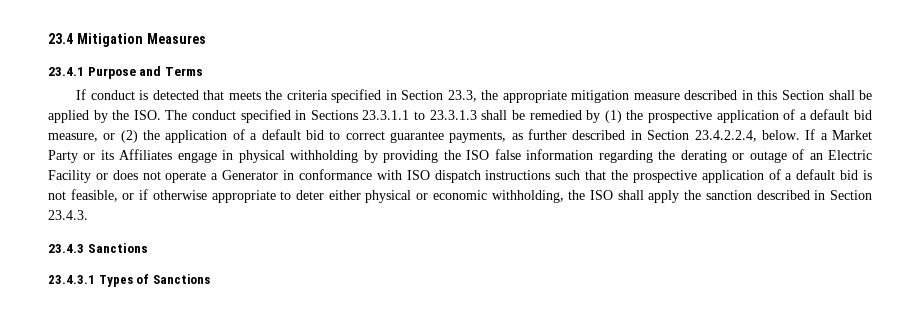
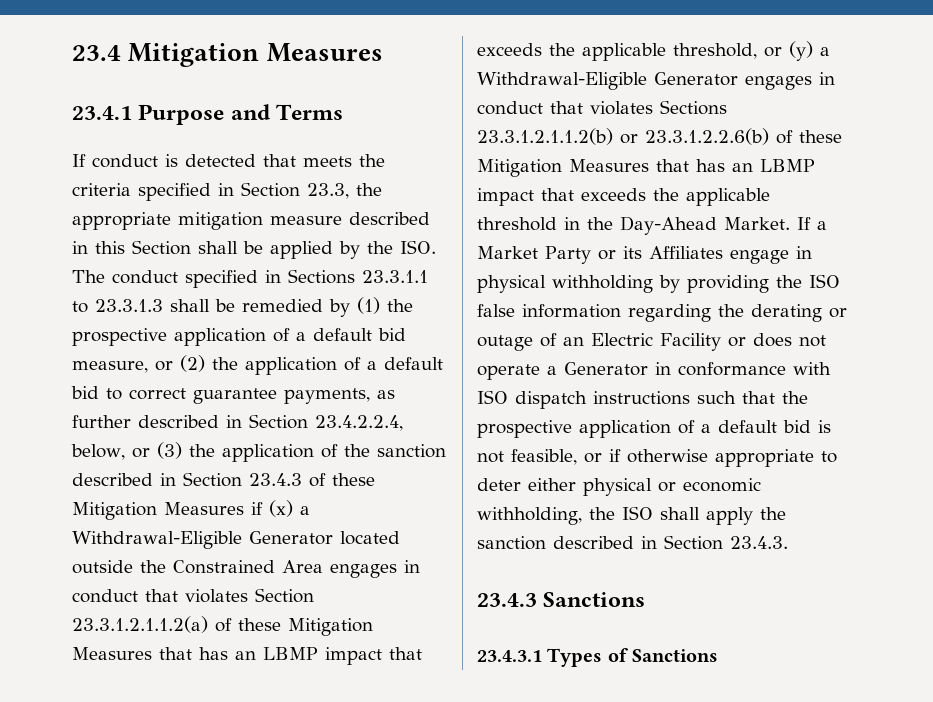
- If conduct is detected that meets the criteria specified in Section 23.3, the appropriate mitigation measure described in this Section shall be applied by the ISO. The conduct specified in Sections 23.3.1.1 to 23.3.1.3 shall be remedied by (1) the prospective application of a default bid measure, or (2) the application of a default bid to correct guarantee payments, as further described in Section 23.4.2.2.4, below.
+ If conduct is detected that meets the criteria specified in Section 23.3, the appropriate mitigation measure described in this Section shall be applied by the ISO. The conduct specified in Sections 23.3.1.1 to 23.3.1.3 shall be remedied by (1) the prospective application of a default bid measure, or (2) the application of a default bid to correct guarantee payments, as further described in Section 23.4.2.2.4, below, or (3) the application of the sanction described in Section 23.4.3 of these Mitigation Measures if (x) a Withdrawal-Eligible Generator located outside the Constrained Area engages in conduct that violates Section 23.3.1.2.1.1.2(a) of these Mitigation Measures that has an LBMP impact that exceeds the applicable threshold, or (y) a Withdrawal-Eligible Generator engages in conduct that violates Sections 23.3.1.2.1.1.2(b) or 23.3.1.2.2.6(b) of these Mitigation Measures that has an LBMP impact that exceeds the applicable threshold in the Day-Ahead Market.

